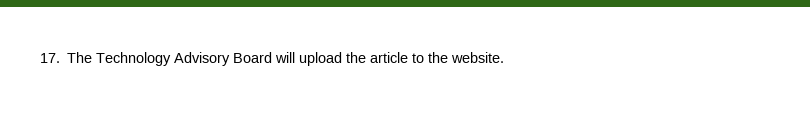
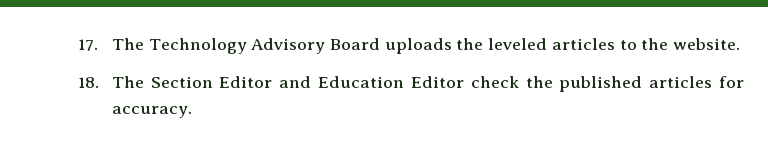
- 17. The Technology Advisory Board will upload the article to the website.
+ 17. The Technology Advisory Board uploads the leveled articles to the website.
+ 18. The Section Editor and Education Editor check the published articles for accuracy.

